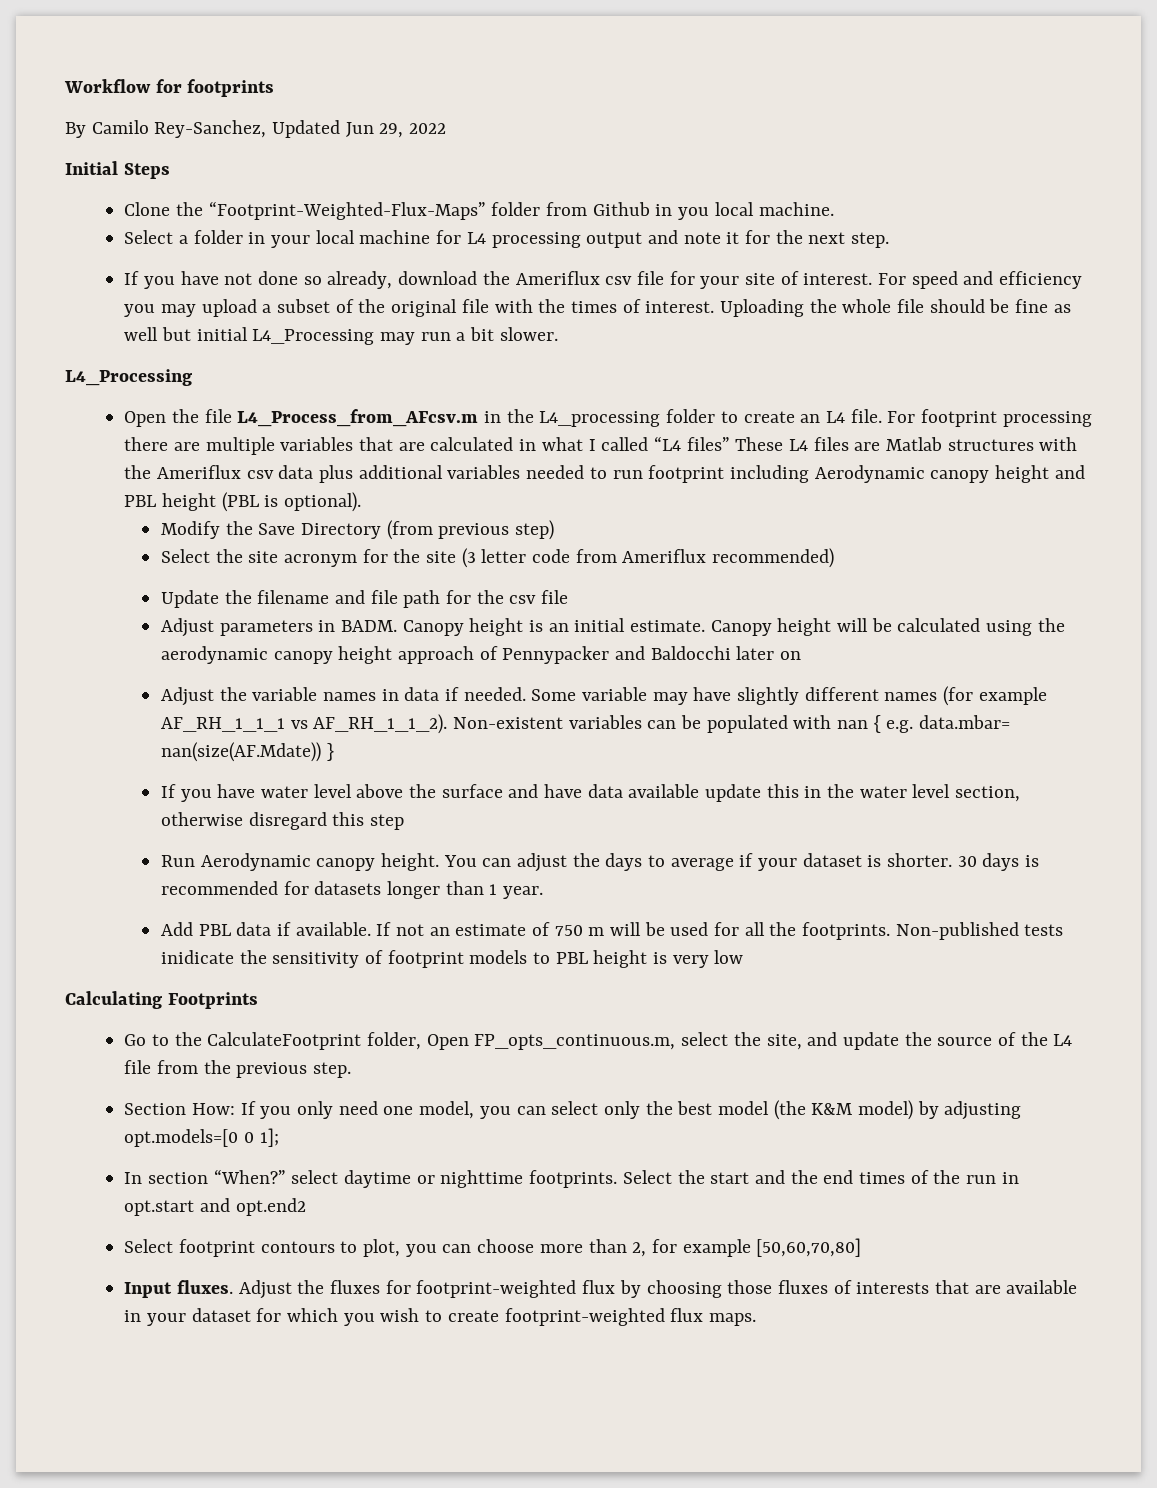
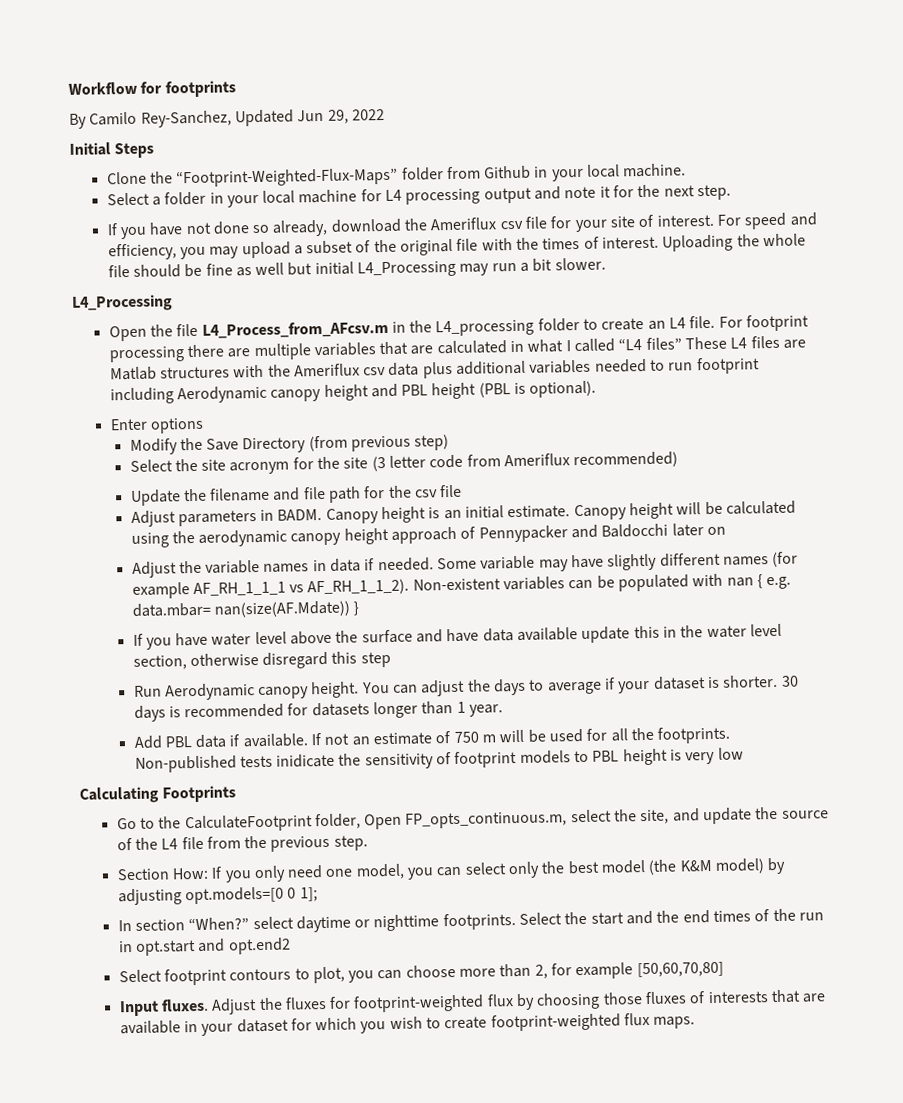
- Clone the “Footprint-Weighted-Flux-Maps” folder from Github in you local machine.
+ Clone the “Footprint-Weighted-Flux-Maps” folder from Github in your local machine.
- For speed and efficiency you may upload a subset of the original file with the times of interest.
+ For speed and efficiency, you may upload a subset of the original file with the times of interest.
+ Enter options

